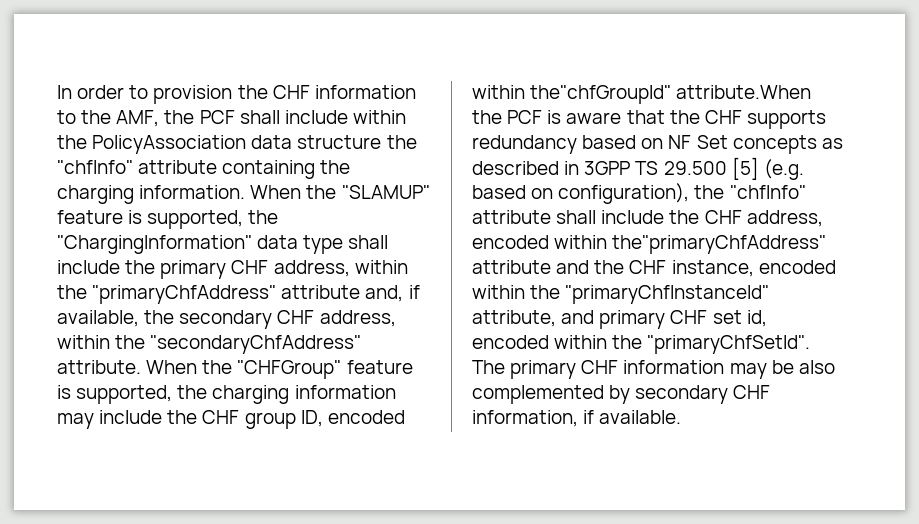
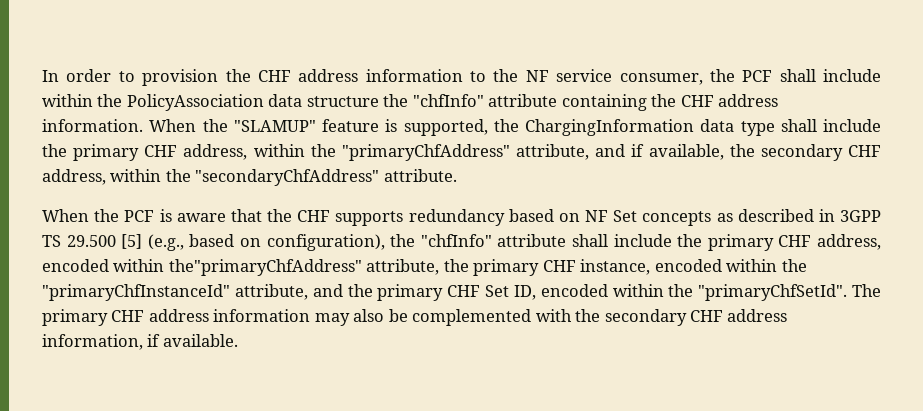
- In order to provision the CHF information to the AMF, the PCF shall include within the PolicyAssociation data structure the "chfInfo" attribute containing the charging information.
+ In order to provision the CHF address information to the NF service consumer, the PCF shall include within the PolicyAssociation data structure the "chfInfo" attribute containing the CHF address information.
- When the "SLAMUP" feature is supported, the "ChargingInformation" data type shall include the primary CHF address, within the "primaryChfAddress" attribute and, if available, the secondary CHF address, within the "secondaryChfAddress" attribute. When the "CHFGroup" feature is supported, the charging information may include the CHF group ID, encoded within the"chfGroupId" attribute.When the PCF is aware that the CHF supports redundancy based on NF Set concepts as described in 3GPP TS 29.500 [5] (e.g. based on configuration), the "chfInfo" attribute shall include the CHF address, encoded within the"primaryChfAddress" attribute and the CHF instance, encoded within the "primaryChfInstanceId" attribute, and primary CHF set id, encoded within the "primaryChfSetId".
+ When the "SLAMUP" feature is supported, the ChargingInformation data type shall include the primary CHF address, within the "primaryChfAddress" attribute, and if available, the secondary CHF address, within the "secondaryChfAddress" attribute.
+ When the PCF is aware that the CHF supports redundancy based on NF Set concepts as described in 3GPP TS 29.500 [5] (e.g., based on configuration), the "chfInfo" attribute shall include the primary CHF address, encoded within the"primaryChfAddress" attribute, the primary CHF instance, encoded within the "primaryChfInstanceId" attribute, and the primary CHF Set ID, encoded within the "primaryChfSetId".
- The primary CHF information may be also complemented by secondary CHF information, if available.
+ The primary CHF address information may also be complemented with the secondary CHF address information, if available.

